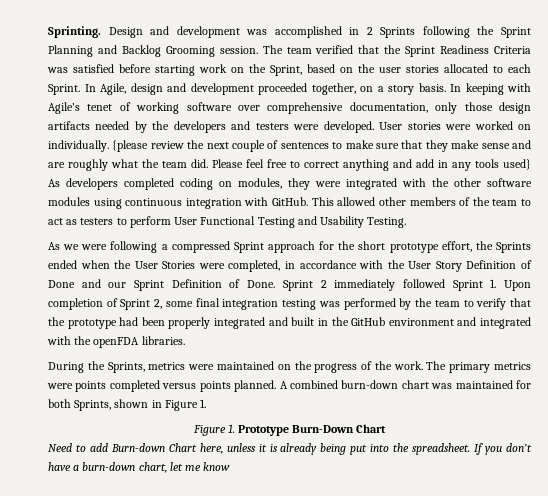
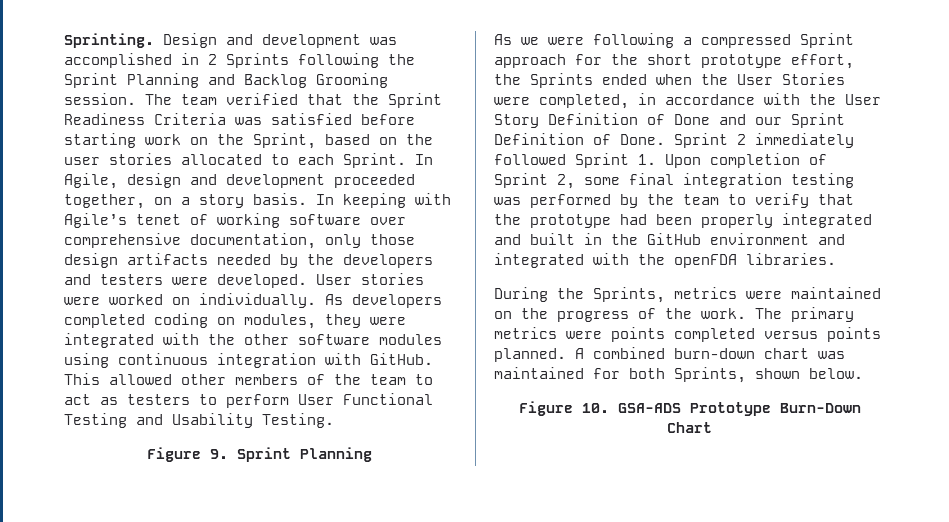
- {please review the next couple of sentences to make sure that they make sense and are roughly what the team did. Please feel free to correct anything and add in any tools used} As developers completed coding on modules, they were integrated with the other software modules using continuous integration with GitHub.
+ As developers completed coding on modules, they were integrated with the other software modules using continuous integration with GitHub.
+ Figure 9. Sprint Planning
- A combined burn-down chart was maintained for both Sprints, shown in Figure 1.
- Figure 1. Prototype Burn-Down Chart
+ A combined burn-down chart was maintained for both Sprints, shown below.
+ Figure 10. GSA-ADS Prototype Burn-Down Chart
- Need to add Burn-down Chart here, unless it is already being put into the spreadsheet. If you don’t have a burn-down chart, let me know

